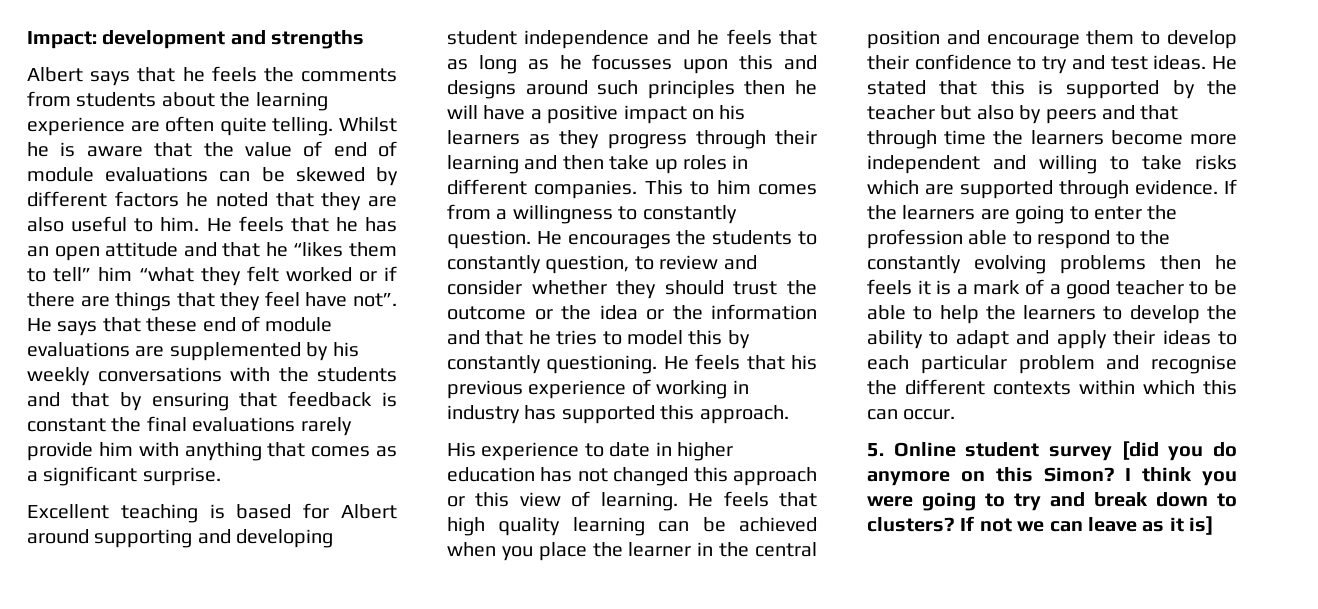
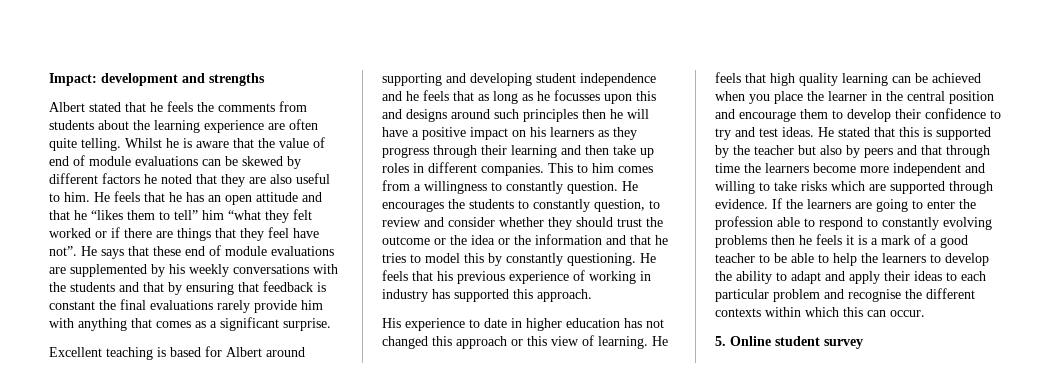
- Albert says that he feels the comments from students about the learning experience are often quite telling.
+ Albert stated that he feels the comments from students about the learning experience are often quite telling.
- If the learners are going to enter the profession able to respond to the constantly evolving problems then he feels it is a mark of a good teacher to be able to help the learners to develop the ability to adapt and apply their ideas to each particular problem and recognise the different contexts within which this can occur.
+ If the learners are going to enter the profession able to respond to constantly evolving problems then he feels it is a mark of a good teacher to be able to help the learners to develop the ability to adapt and apply their ideas to each particular problem and recognise the different contexts within which this can occur.
- 5. Online student survey [did you do anymore on this Simon? I think you were going to try and break down to clusters? If not we can leave as it is]
+ 5. Online student survey

